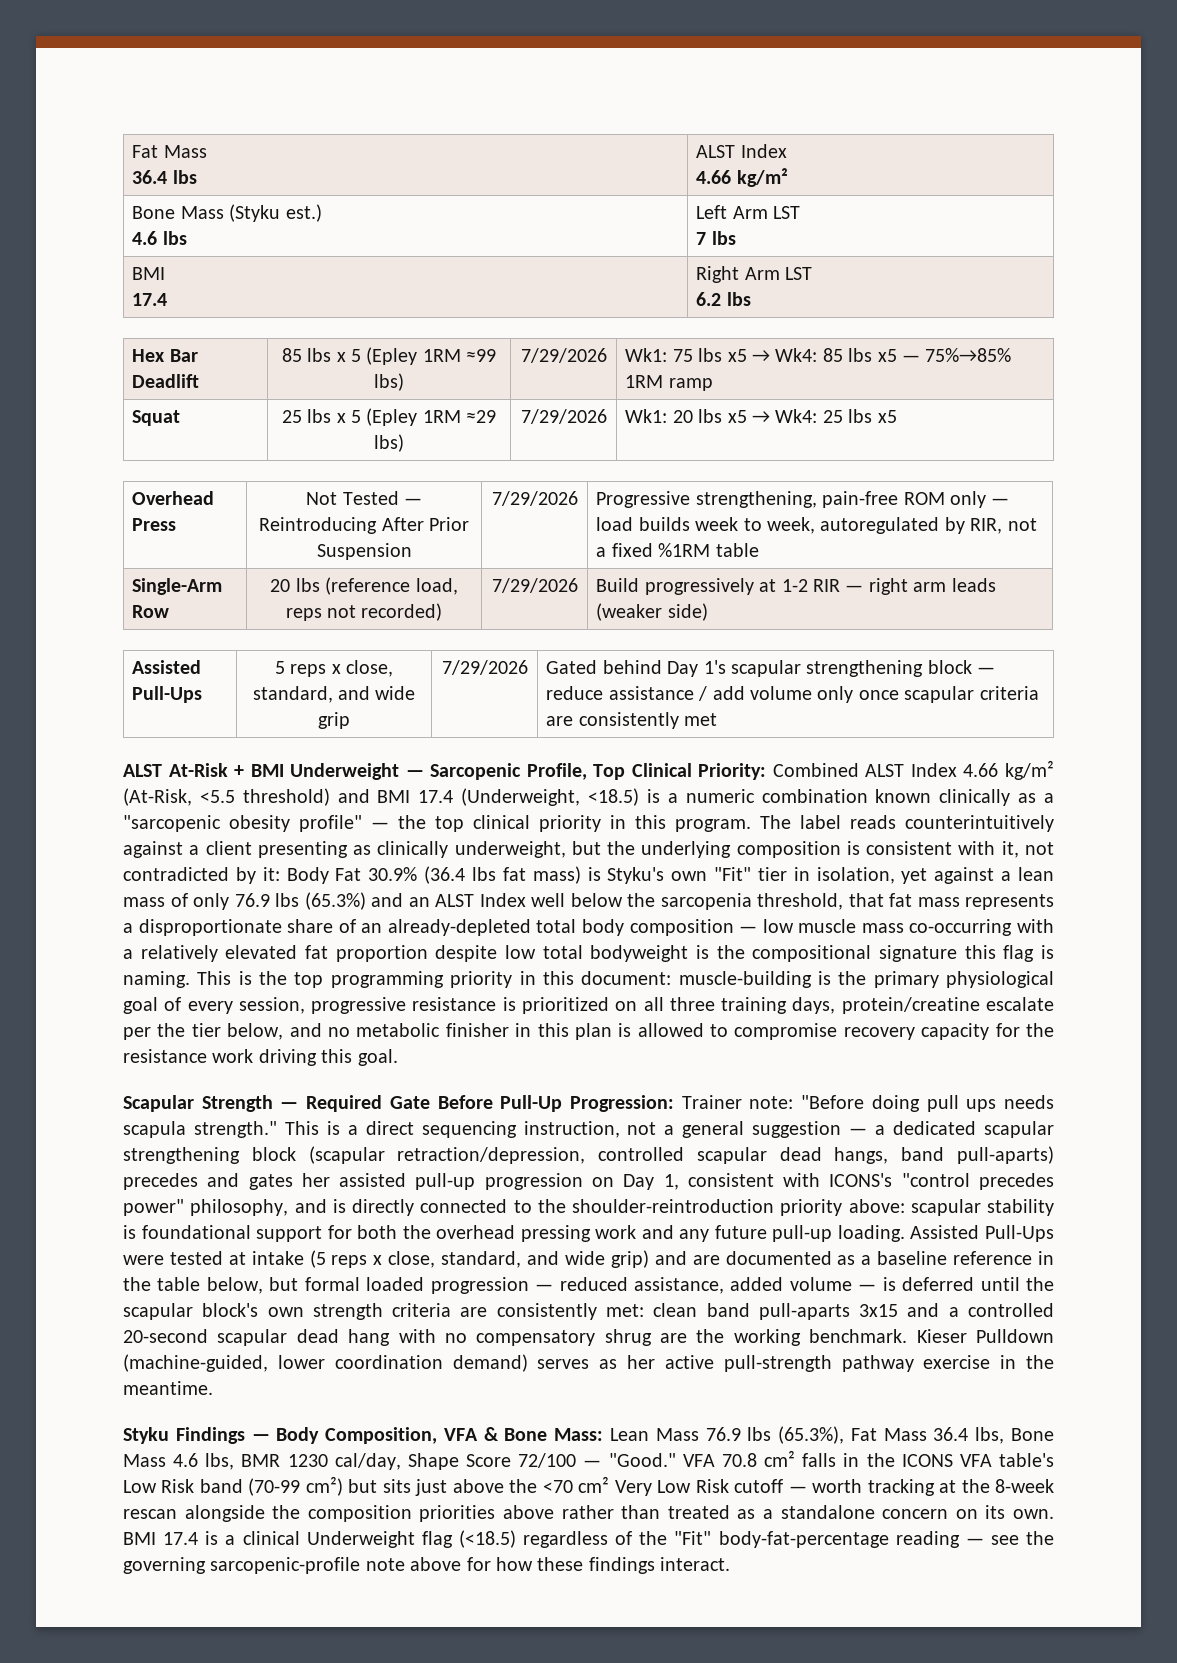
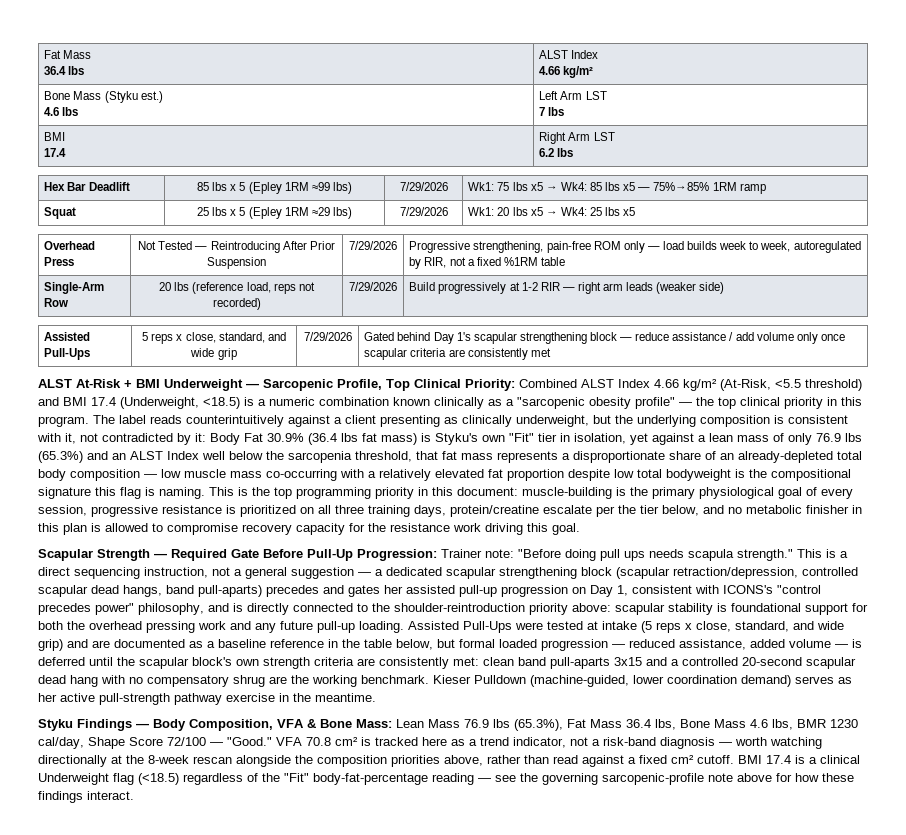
- VFA 70.8 cm² falls in the ICONS VFA table's Low Risk band (70-99 cm²) but sits just above the <70 cm² Very Low Risk cutoff — worth tracking at the 8-week rescan alongside the composition priorities above rather than treated as a standalone concern on its own.
+ VFA 70.8 cm² is tracked here as a trend indicator, not a risk-band diagnosis — worth watching directionally at the 8-week rescan alongside the composition priorities above, rather than read against a fixed cm² cutoff.

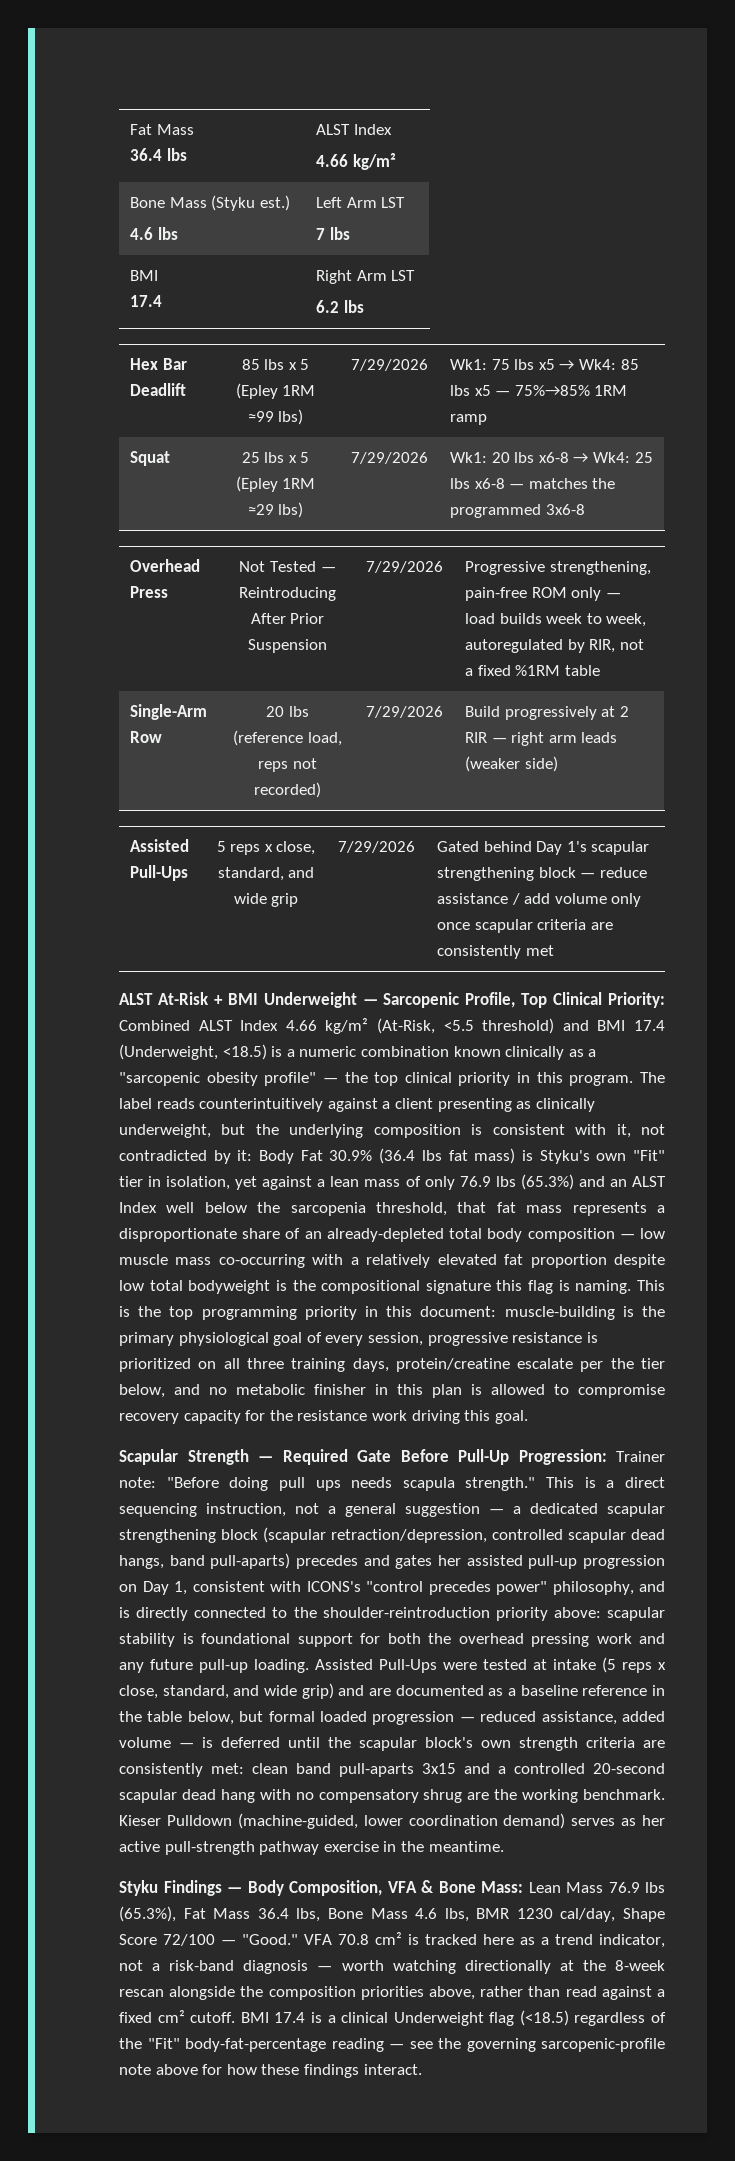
- Squat | 25 lbs x 5 (Epley 1RM ≈29 lbs) | 7/29/2026 | Wk1: 20 lbs x5 → Wk4: 25 lbs x5
+ Squat | 25 lbs x 5 (Epley 1RM ≈29 lbs) | 7/29/2026 | Wk1: 20 lbs x6-8 → Wk4: 25 lbs x6-8 — matches the programmed 3x6-8
- Single-Arm Row | 20 lbs (reference load, reps not recorded) | 7/29/2026 | Build progressively at 1-2 RIR — right arm leads (weaker side)
+ Single-Arm Row | 20 lbs (reference load, reps not recorded) | 7/29/2026 | Build progressively at 2 RIR — right arm leads (weaker side)

